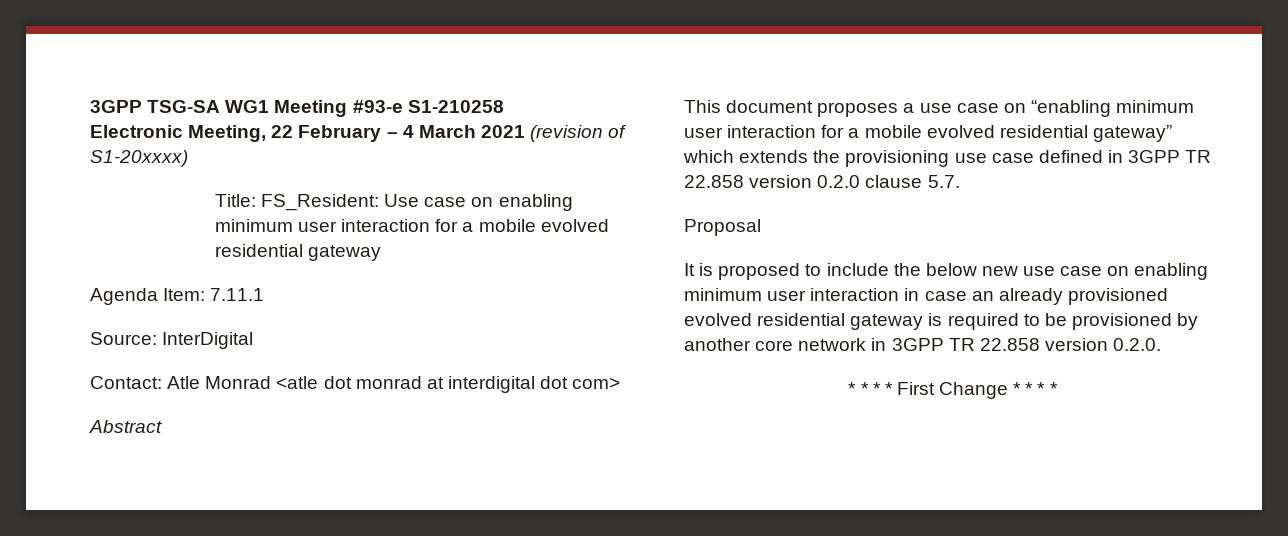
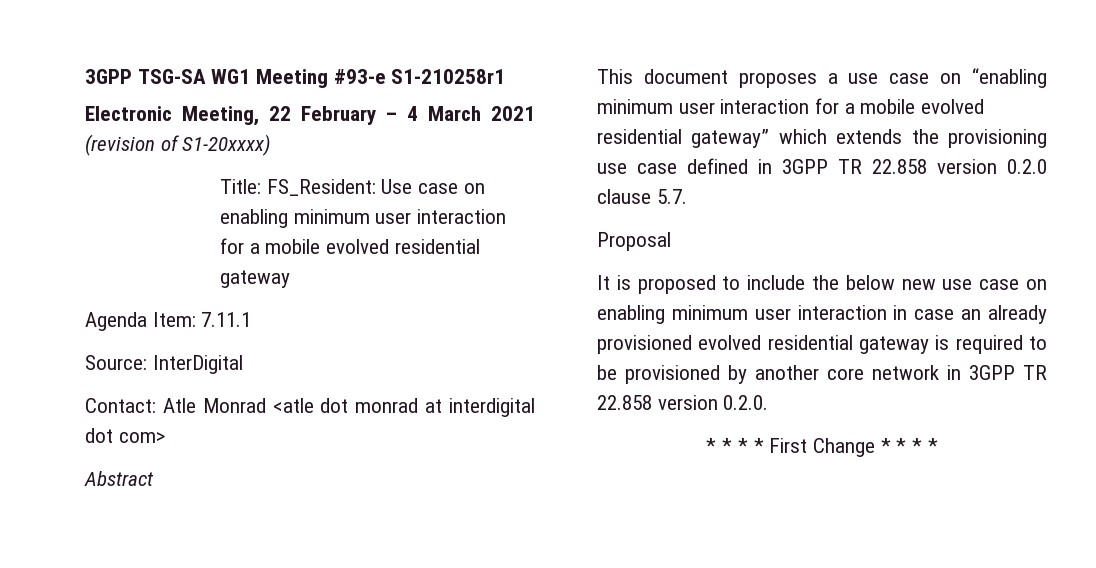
- 3GPP TSG-SA WG1 Meeting #93-e S1-210258
+ 3GPP TSG-SA WG1 Meeting #93-e S1-210258r1

